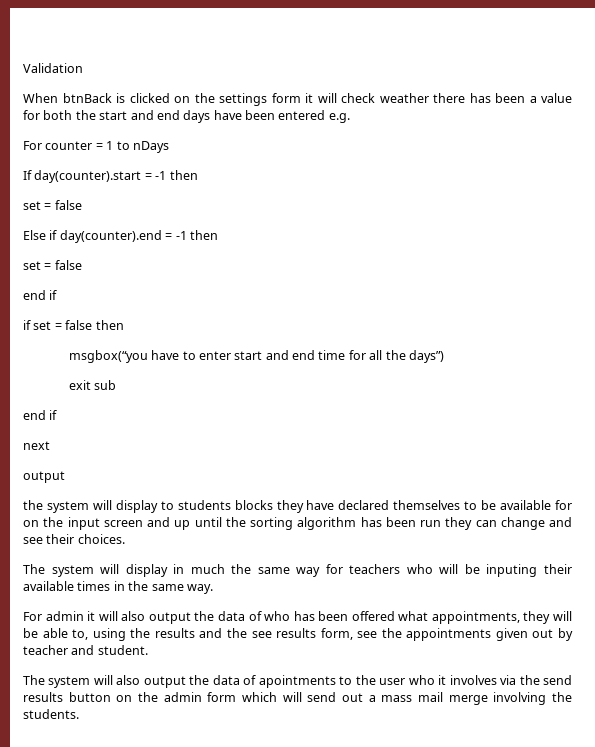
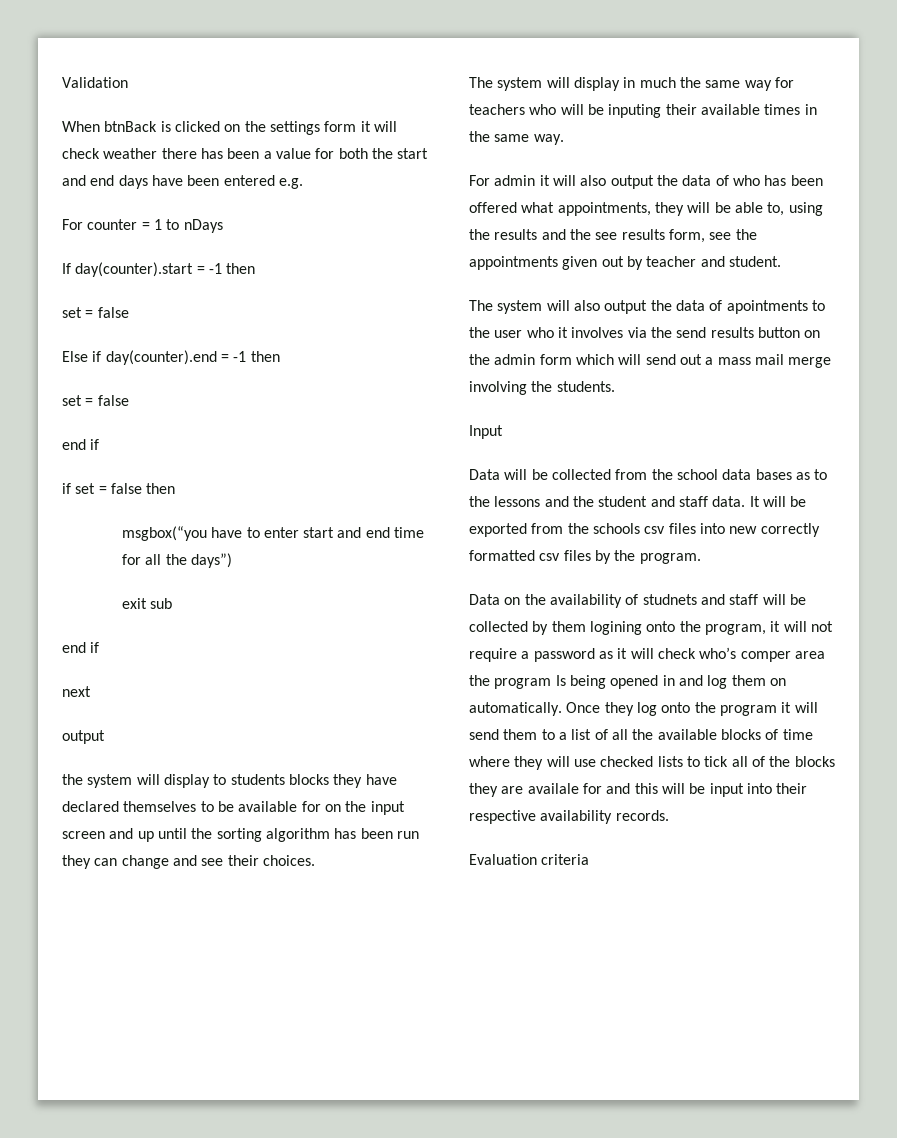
+ Input
+ Data will be collected from the school data bases as to the lessons and the student and staff data. It will be exported from the schools csv files into new correctly formatted csv files by the program.
+ Data on the availability of studnets and staff will be collected by them logining onto the program, it will not require a password as it will check who’s comper area the program Is being opened in and log them on automatically. Once they log onto the program it will send them to a list of all the available blocks of time where they will use checked lists to tick all of the blocks they are availale for and this will be input into their respective availability records.
+ Evaluation criteria

